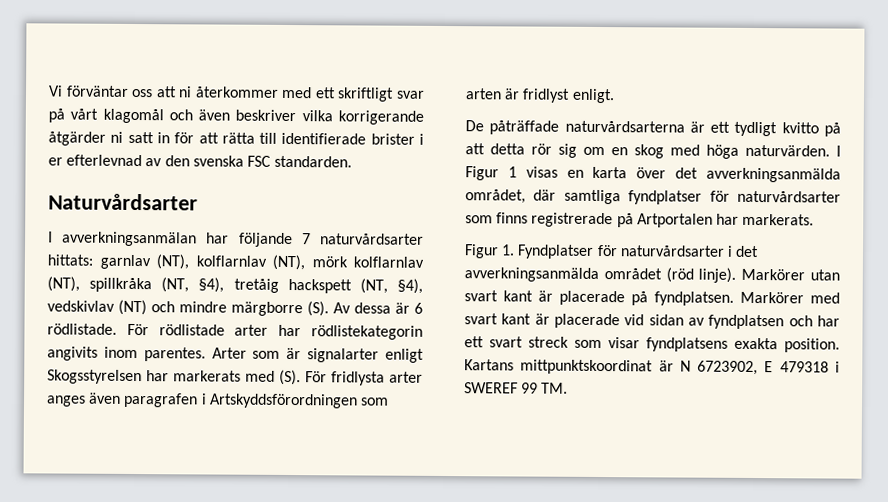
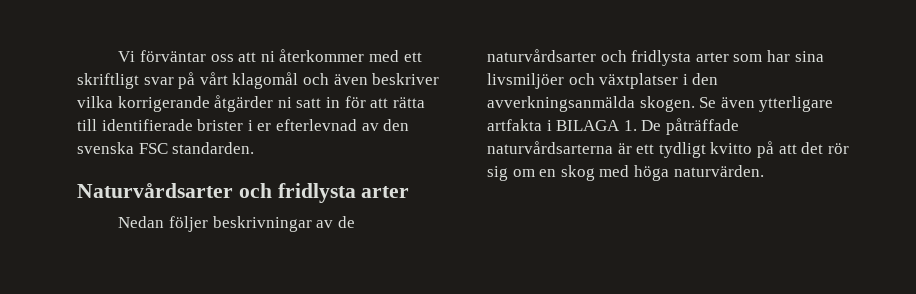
- Naturvårdsarter
- I avverkningsanmälan har följande 7 naturvårdsarter hittats: garnlav (NT), kolflarnlav (NT), mörk kolflarnlav (NT), spillkråka (NT, §4), tretåig hackspett (NT, §4), vedskivlav (NT) och mindre märgborre (S). Av dessa är 6 rödlistade. För rödlistade arter har rödlistekategorin angivits inom parentes. Arter som är signalarter enligt Skogsstyrelsen har markerats med (S). För fridlysta arter anges även paragrafen i Artskyddsförordningen som arten är fridlyst enligt.
- De påträffade naturvårdsarterna är ett tydligt kvitto på att detta rör sig om en skog med höga naturvärden. I Figur 1 visas en karta över det avverkningsanmälda området, där samtliga fyndplatser för naturvårdsarter som finns registrerade på Artportalen har markerats.
- Figur 1. Fyndplatser för naturvårdsarter i det avverkningsanmälda området (röd linje). Markörer utan svart kant är placerade på fyndplatsen. Markörer med svart kant är placerade vid sidan av fyndplatsen och har ett svart streck som visar fyndplatsens exakta position. Kartans mittpunktskoordinat är N 6723902, E 479318 i SWEREF 99 TM.
+ Naturvårdsarter och fridlysta arter
+ Nedan följer beskrivningar av de naturvårdsarter och fridlysta arter som har sina livsmiljöer och växtplatser i den avverkningsanmälda skogen. Se även ytterligare artfakta i BILAGA 1. De påträffade naturvårdsarterna är ett tydligt kvitto på att det rör sig om en skog med höga naturvärden.

